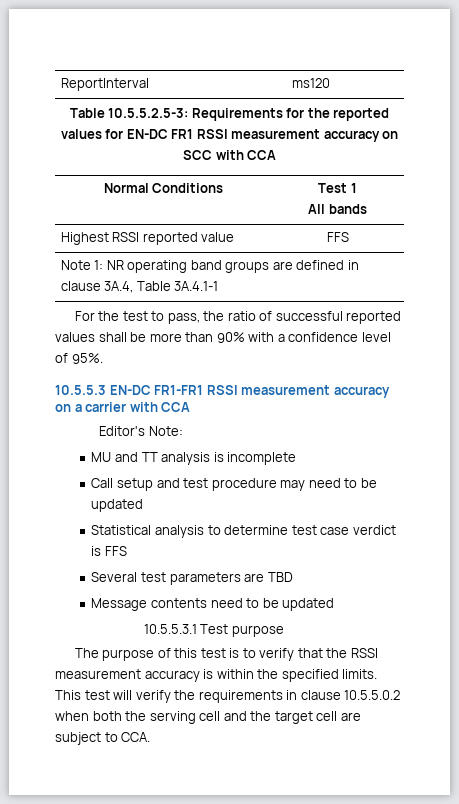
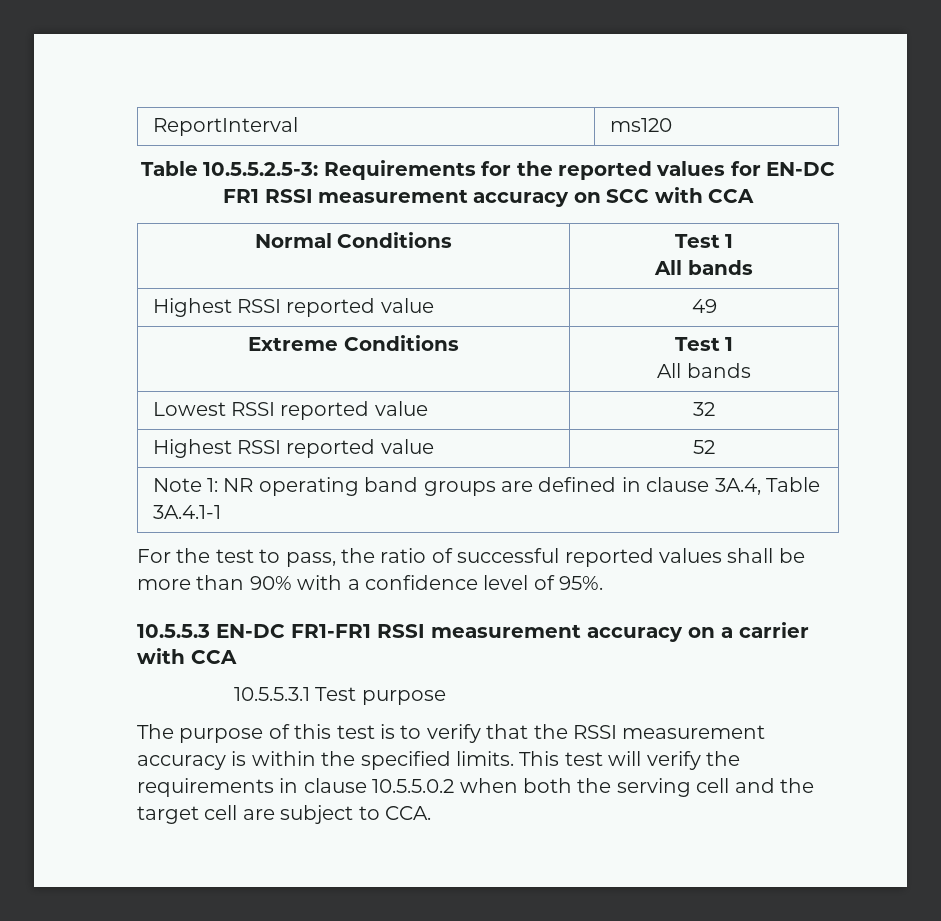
- Highest RSSI reported value | FFS
+ Highest RSSI reported value | 49
+ Extreme Conditions | Test 1
+ All bands
+ Lowest RSSI reported value | 32
+ Highest RSSI reported value | 52
- Editor's Note:
- MU and TT analysis is incomplete
- Call setup and test procedure may need to be updated
- Statistical analysis to determine test case verdict is FFS
- Several test parameters are TBD
- Message contents need to be updated

